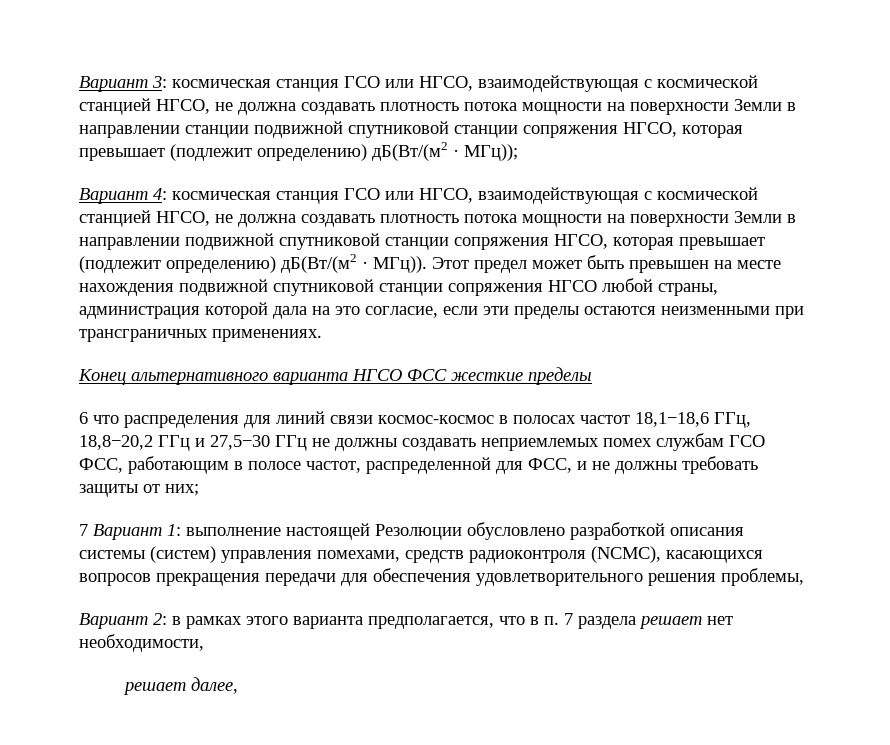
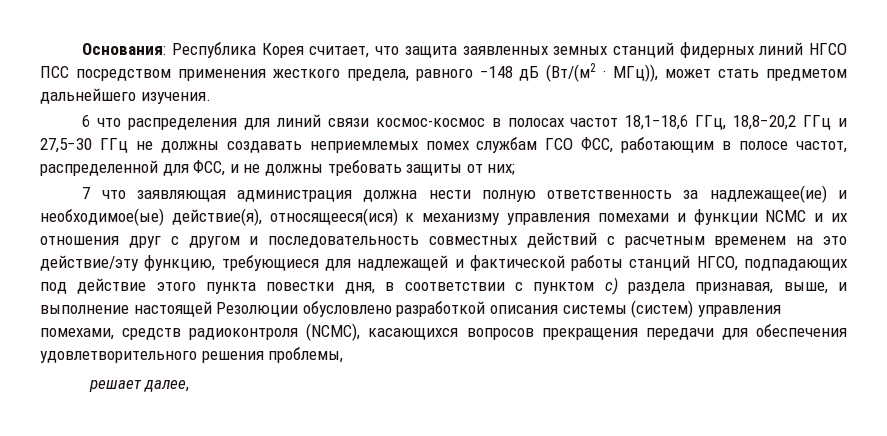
- Вариант 3: космическая станция ГСО или НГСО, взаимодействующая с космической станцией НГСО, не должна создавать плотность потока мощности на поверхности Земли в направлении станции подвижной спутниковой станции сопряжения НГСО, которая превышает (подлежит определению) дБ(Вт/(м2 · МГц));
- Вариант 4: космическая станция ГСО или НГСО, взаимодействующая с космической станцией НГСО, не должна создавать плотность потока мощности на поверхности Земли в направлении подвижной спутниковой станции сопряжения НГСО, которая превышает (подлежит определению) дБ(Вт/(м2 · МГц)). Этот предел может быть превышен на месте нахождения подвижной спутниковой станции сопряжения НГСО любой страны, администрация которой дала на это согласие, если эти пределы остаются неизменными при трансграничных применениях.
- Конец альтернативного варианта НГСО ФСС жесткие пределы
+ Основания: Республика Корея считает, что защита заявленных земных станций фидерных линий НГСО ПСС посредством применения жесткого предела, равного −148 дБ (Вт/(м2 · МГц)), может стать предметом дальнейшего изучения.
- 7 Вариант 1: выполнение настоящей Резолюции обусловлено разработкой описания системы (систем) управления помехами, средств радиоконтроля (NCMC), касающихся вопросов прекращения передачи для обеспечения удовлетворительного решения проблемы,
+ 7 что заявляющая администрация должна нести полную ответственность за надлежащее(ие) и необходимое(ые) действие(я), относящееся(ися) к механизму управления помехами и функции NCMC и их отношения друг с другом и последовательность совместных действий с расчетным временем на это действие/эту функцию, требующиеся для надлежащей и фактической работы станций НГСО, подпадающих под действие этого пункта повестки дня, в соответствии с пунктом с) раздела признавая, выше, и выполнение настоящей Резолюции обусловлено разработкой описания системы (систем) управления помехами, средств радиоконтроля (NCMC), касающихся вопросов прекращения передачи для обеспечения удовлетворительного решения проблемы,
- Вариант 2: в рамках этого варианта предполагается, что в п. 7 раздела решает нет необходимости,

